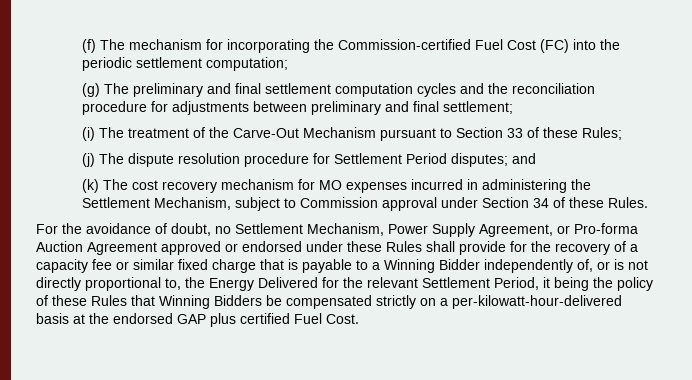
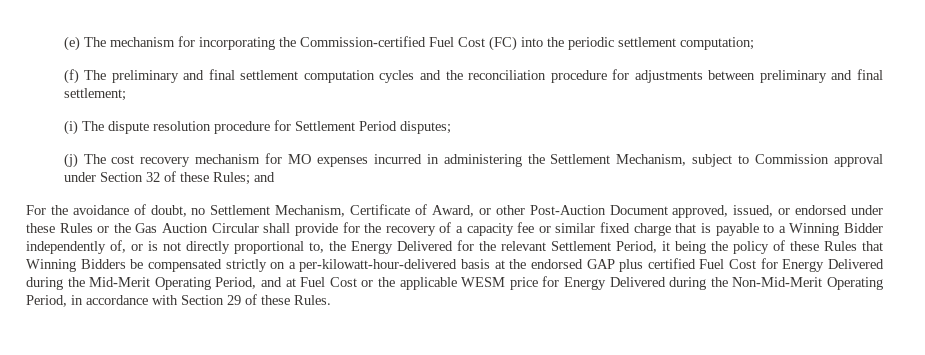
- (f) The mechanism for incorporating the Commission-certified Fuel Cost (FC) into the periodic settlement computation;
+ (e) The mechanism for incorporating the Commission-certified Fuel Cost (FC) into the periodic settlement computation;
- (g) The preliminary and final settlement computation cycles and the reconciliation procedure for adjustments between preliminary and final settlement;
+ (f) The preliminary and final settlement computation cycles and the reconciliation procedure for adjustments between preliminary and final settlement;
- (i) The treatment of the Carve-Out Mechanism pursuant to Section 33 of these Rules;
- (j) The dispute resolution procedure for Settlement Period disputes; and
- (k) The cost recovery mechanism for MO expenses incurred in administering the Settlement Mechanism, subject to Commission approval under Section 34 of these Rules.
+ (i) The dispute resolution procedure for Settlement Period disputes;
+ (j) The cost recovery mechanism for MO expenses incurred in administering the Settlement Mechanism, subject to Commission approval under Section 32 of these Rules; and
- For the avoidance of doubt, no Settlement Mechanism, Power Supply Agreement, or Pro-forma Auction Agreement approved or endorsed under these Rules shall provide for the recovery of a capacity fee or similar fixed charge that is payable to a Winning Bidder independently of, or is not directly proportional to, the Energy Delivered for the relevant Settlement Period, it being the policy of these Rules that Winning Bidders be compensated strictly on a per-kilowatt-hour-delivered basis at the endorsed GAP plus certified Fuel Cost.
+ For the avoidance of doubt, no Settlement Mechanism, Certificate of Award, or other Post-Auction Document approved, issued, or endorsed under these Rules or the Gas Auction Circular shall provide for the recovery of a capacity fee or similar fixed charge that is payable to a Winning Bidder independently of, or is not directly proportional to, the Energy Delivered for the relevant Settlement Period, it being the policy of these Rules that Winning Bidders be compensated strictly on a per-kilowatt-hour-delivered basis at the endorsed GAP plus certified Fuel Cost for Energy Delivered during the Mid-Merit Operating Period, and at Fuel Cost or the applicable WESM price for Energy Delivered during the Non-Mid-Merit Operating Period, in accordance with Section 29 of these Rules.

